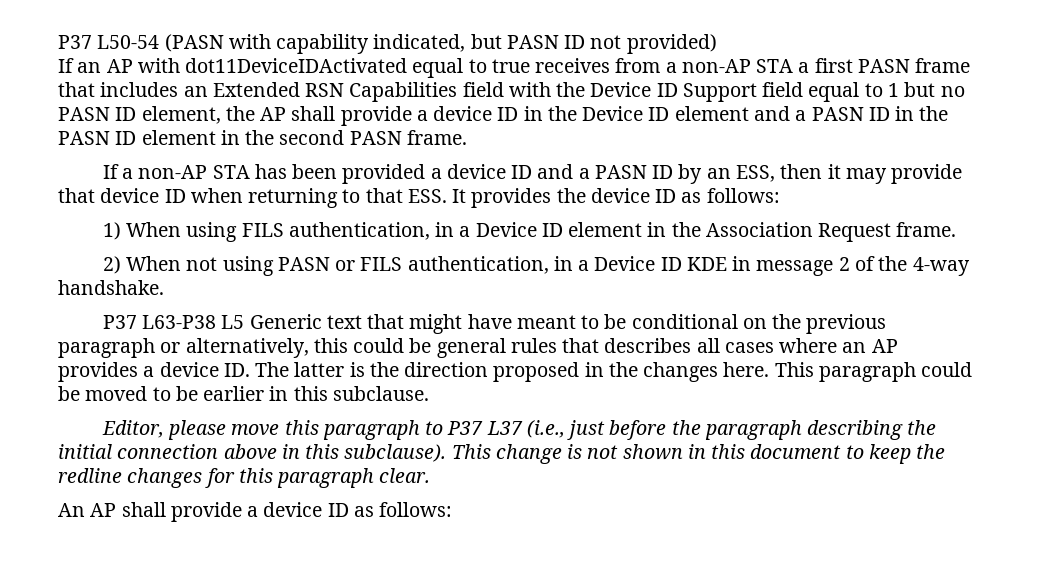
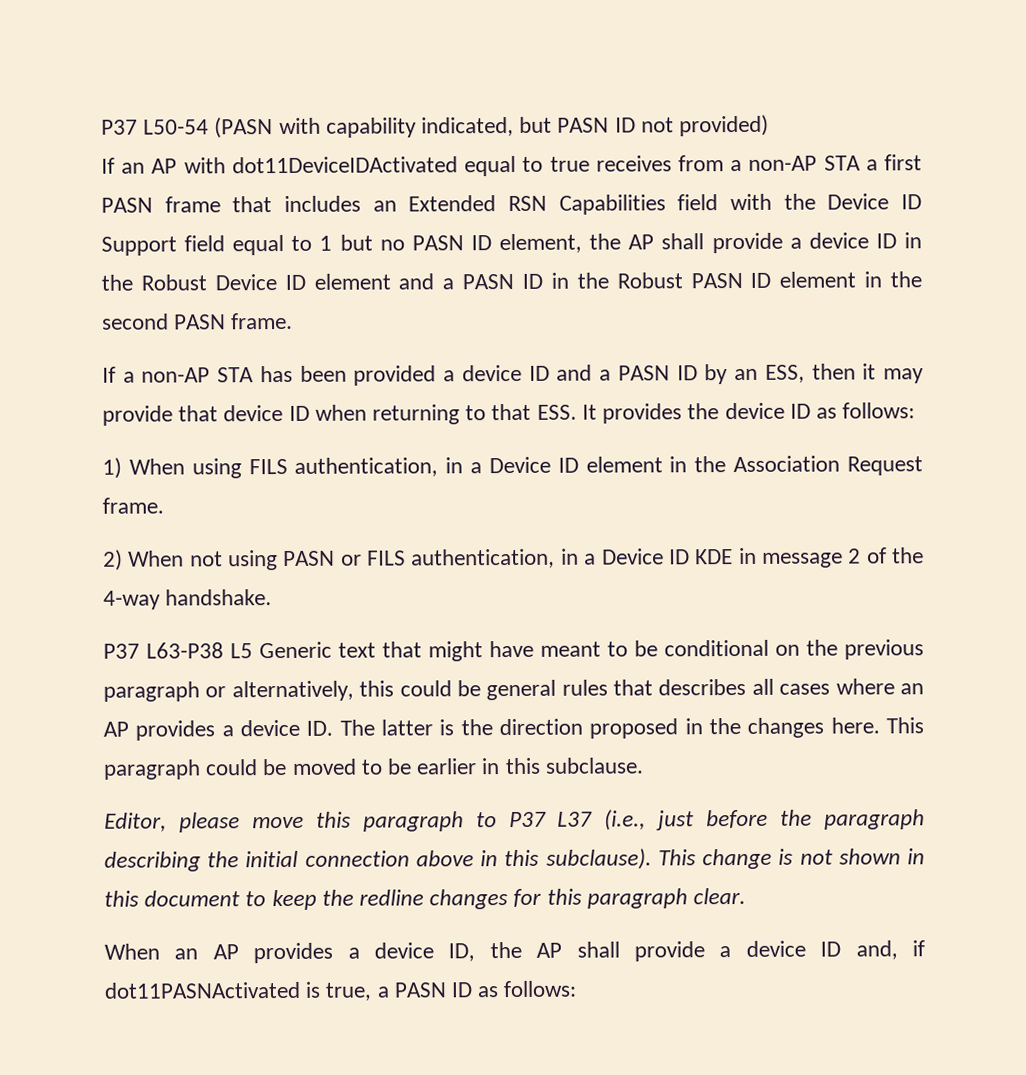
- If an AP with dot11DeviceIDActivated equal to true receives from a non-AP STA a first PASN frame that includes an Extended RSN Capabilities field with the Device ID Support field equal to 1 but no PASN ID element, the AP shall provide a device ID in the Device ID element and a PASN ID in the PASN ID element in the second PASN frame.
+ If an AP with dot11DeviceIDActivated equal to true receives from a non-AP STA a first PASN frame that includes an Extended RSN Capabilities field with the Device ID Support field equal to 1 but no PASN ID element, the AP shall provide a device ID in the Robust Device ID element and a PASN ID in the Robust PASN ID element in the second PASN frame.
- An AP shall provide a device ID as follows:
+ When an AP provides a device ID, the AP shall provide a device ID and, if dot11PASNActivated is true, a PASN ID as follows:

